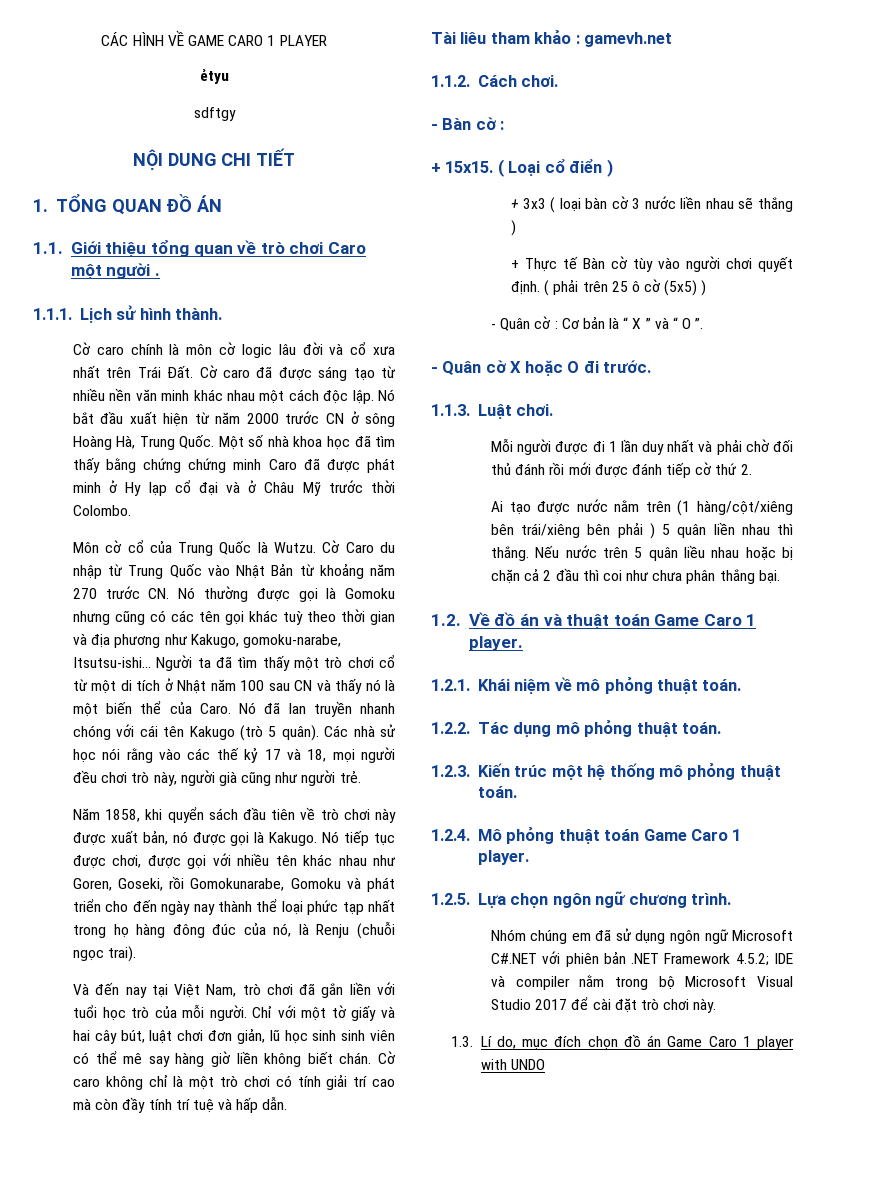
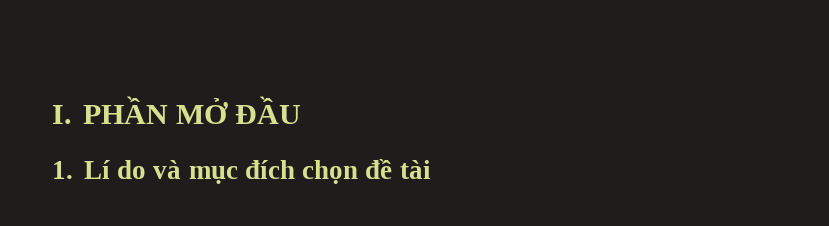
- CÁC HÌNH VỀ GAME CARO 1 PLAYER
- ẻtyu
- sdftgy
- NỘI DUNG CHI TIẾT
- 1. TỔNG QUAN ĐỒ ÁN
- 1.1. Giới thiệu tổng quan về trò chơi Caro một người .
- 1.1.1. Lịch sử hình thành.
- Cờ caro chính là môn cờ logic lâu đời và cổ xưa nhất trên Trái Đất. Cờ caro đã được sáng tạo từ nhiều nền văn minh khác nhau một cách độc lập. Nó bắt đầu xuất hiện từ năm 2000 trước CN ở sông Hoàng Hà, Trung Quốc. Một số nhà khoa học đã tìm thấy bằng chứng chứng minh Caro đã được phát minh ở Hy lạp cổ đại và ở Châu Mỹ trước thời Colombo.
- Môn cờ cổ của Trung Quốc là Wutzu. Cờ Caro du nhập từ Trung Quốc vào Nhật Bản từ khoảng năm 270 trước CN. Nó thường được gọi là Gomoku nhưng cũng có các tên gọi khác tuỳ theo thời gian và địa phương như Kakugo, gomoku-narabe, Itsutsu-ishi... Người ta đã tìm thấy một trò chơi cổ từ một di tích ở Nhật năm 100 sau CN và thấy nó là một biến thể của Caro. Nó đã lan truyền nhanh chóng với cái tên Kakugo (trò 5 quân). Các nhà sử học nói rằng vào các thế kỷ 17 và 18, mọi người đều chơi trò này, người già cũng như người trẻ.
- Năm 1858, khi quyển sách đầu tiên về trò chơi này được xuất bản, nó được gọi là Kakugo. Nó tiếp tục được chơi, được gọi với nhiều tên khác nhau như Goren, Goseki, rồi Gomokunarabe, Gomoku và phát triển cho đến ngày nay thành thể loại phức tạp nhất trong họ hàng đông đúc của nó, là Renju (chuỗi ngọc trai).
- Và đến nay tại Việt Nam, trò chơi đã gắn liền với tuổi học trò của mỗi người. Chỉ với một tờ giấy và hai cây bút, luật chơi đơn giản, lũ học sinh sinh viên có thể mê say hàng giờ liền không biết chán. Cờ caro không chỉ là một trò chơi có tính giải trí cao mà còn đầy tính trí tuệ và hấp dẫn.
- Tài liêu tham khảo : gamevh.net
- 1.1.2. Cách chơi.
- - Bàn cờ :
- + 15x15. ( Loại cổ điển )
- + 3x3 ( loại bàn cờ 3 nước liền nhau sẽ thắng )
- + Thực tế Bàn cờ tùy vào người chơi quyết định. ( phải trên 25 ô cờ (5x5) )
- - Quân cờ : Cơ bản là “ X ” và “ O ”.
- - Quân cờ X hoặc O đi trước.
- 1.1.3. Luật chơi.
- Mỗi người được đi 1 lần duy nhất và phải chờ đối thủ đánh rồi mới được đánh tiếp cờ thứ 2.
- Ai tạo được nước nằm trên (1 hàng/cột/xiêng bên trái/xiêng bên phải ) 5 quân liền nhau thì thắng. Nếu nước trên 5 quân liều nhau hoặc bị chặn cả 2 đầu thì coi như chưa phân thắng bại.
- 1.2. Về đồ án và thuật toán Game Caro 1 player.
- 1.2.1. Khái niệm về mô phỏng thuật toán.
- 1.2.2. Tác dụng mô phỏng thuật toán.
- 1.2.3. Kiến trúc một hệ thống mô phỏng thuật toán.
- 1.2.4. Mô phỏng thuật toán Game Caro 1 player.
- 1.2.5. Lựa chọn ngôn ngữ chương trình.
- Nhóm chúng em đã sử dụng ngôn ngữ Microsoft C#.NET với phiên bản .NET Framework 4.5.2; IDE và compiler nằm trong bộ Microsoft Visual Studio 2017 để cài đặt trò chơi này.
- 1.3. Lí do, mục đích chọn đồ án Game Caro 1 player with UNDO
+ I. PHẦN MỞ ĐẦU
+ 1. Lí do và mục đích chọn đề tài

